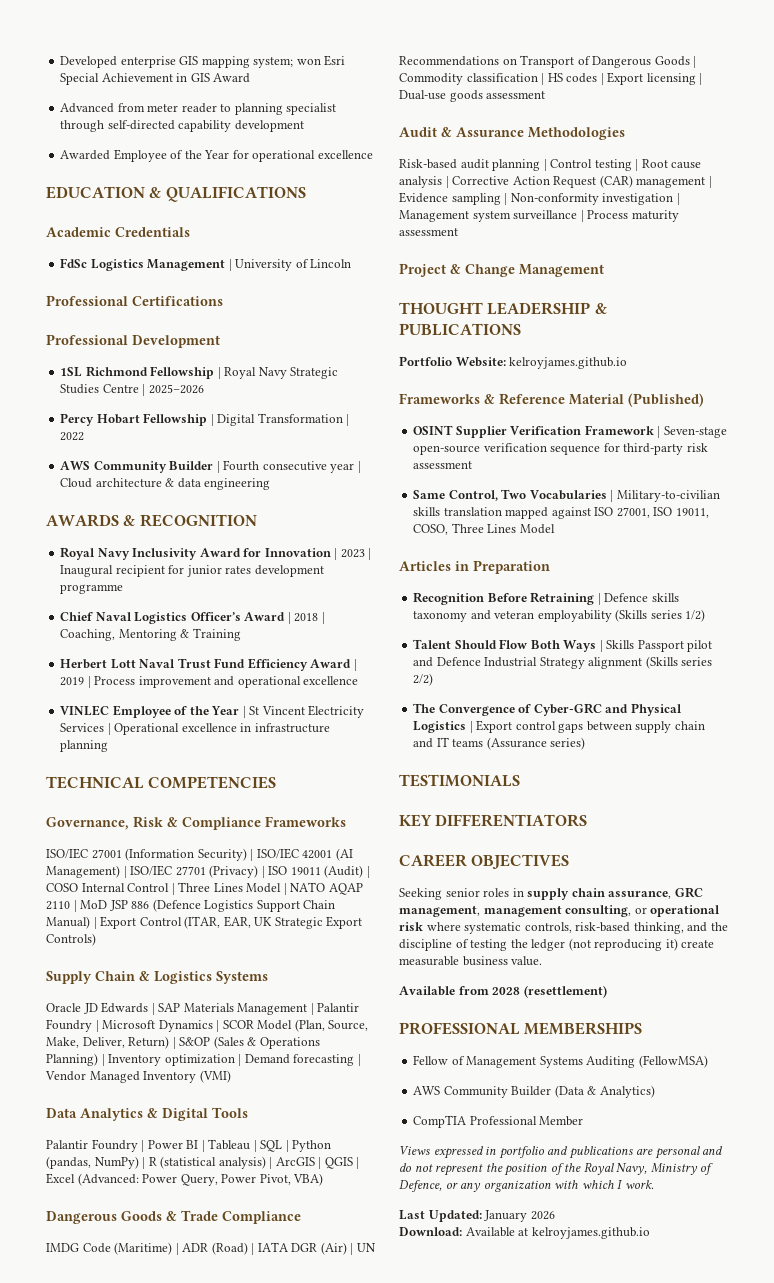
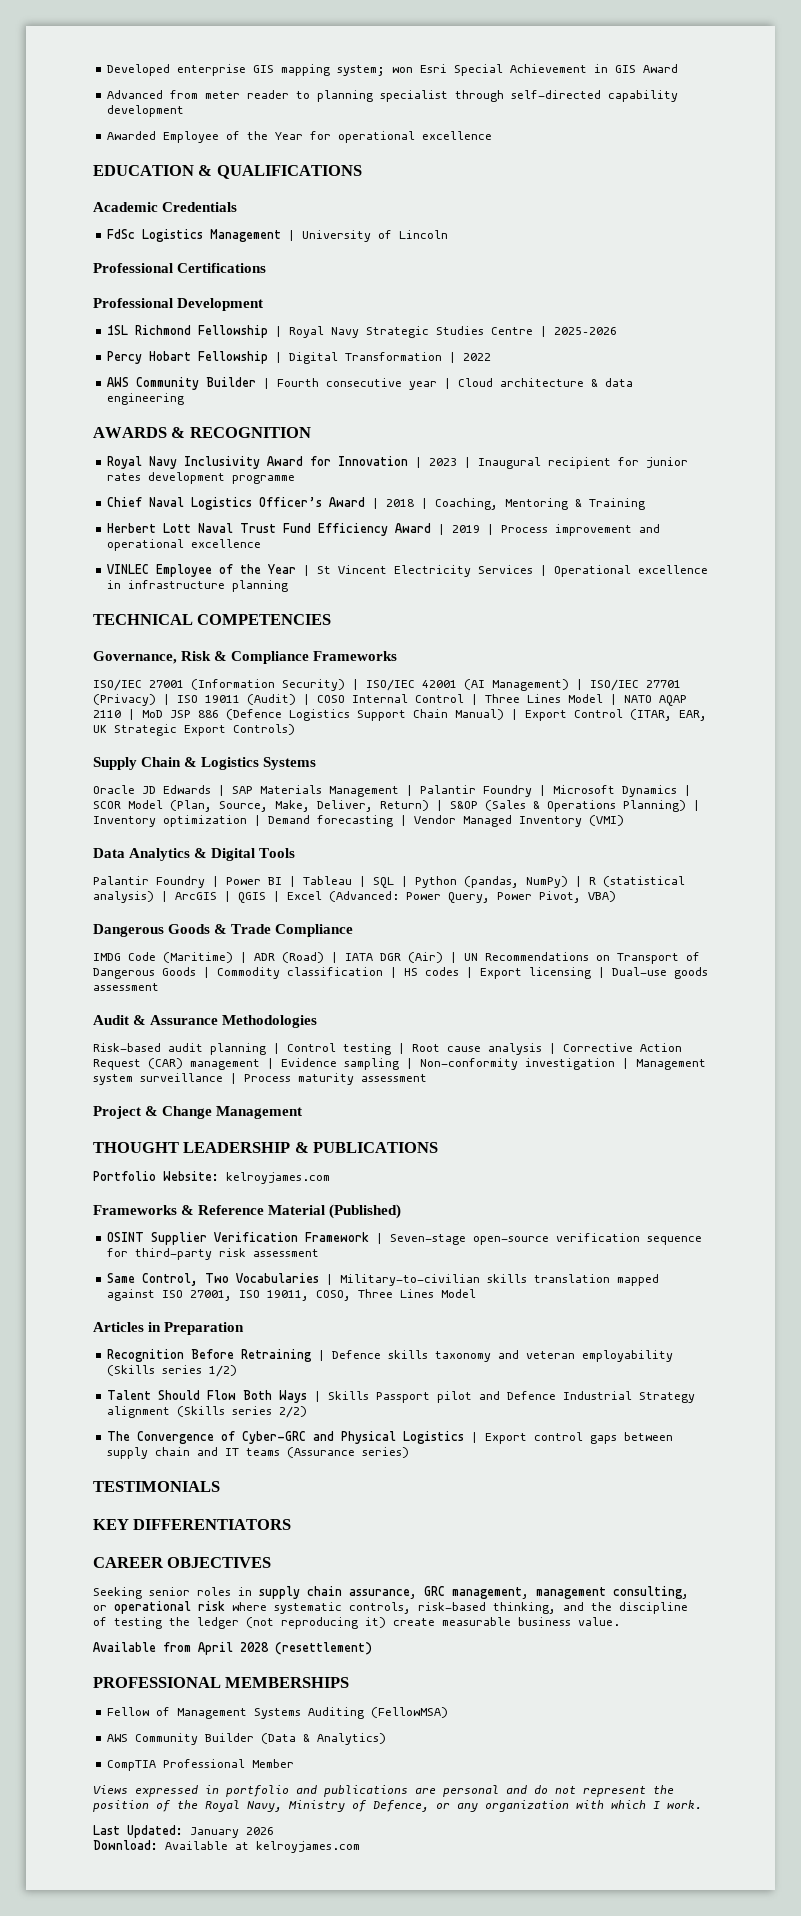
- Portfolio Website: kelroyjames.github.io
+ Portfolio Website: kelroyjames.com
- Available from 2028 (resettlement)
+ Available from April 2028 (resettlement)
- Download: Available at kelroyjames.github.io
+ Download: Available at kelroyjames.com

